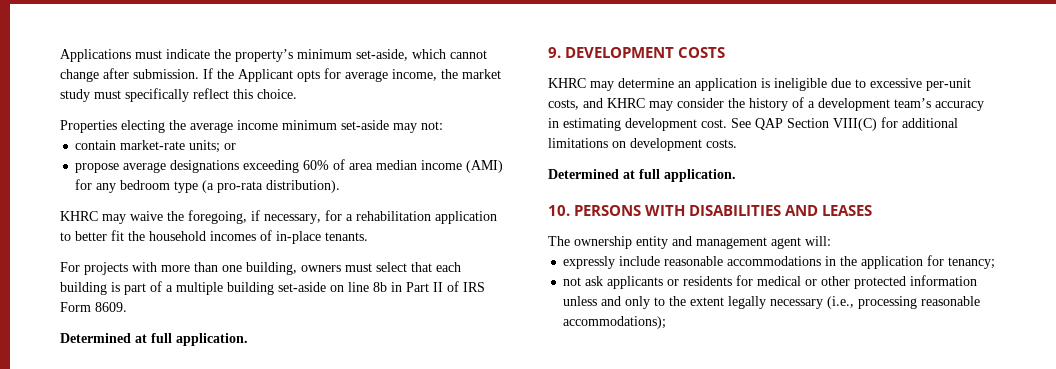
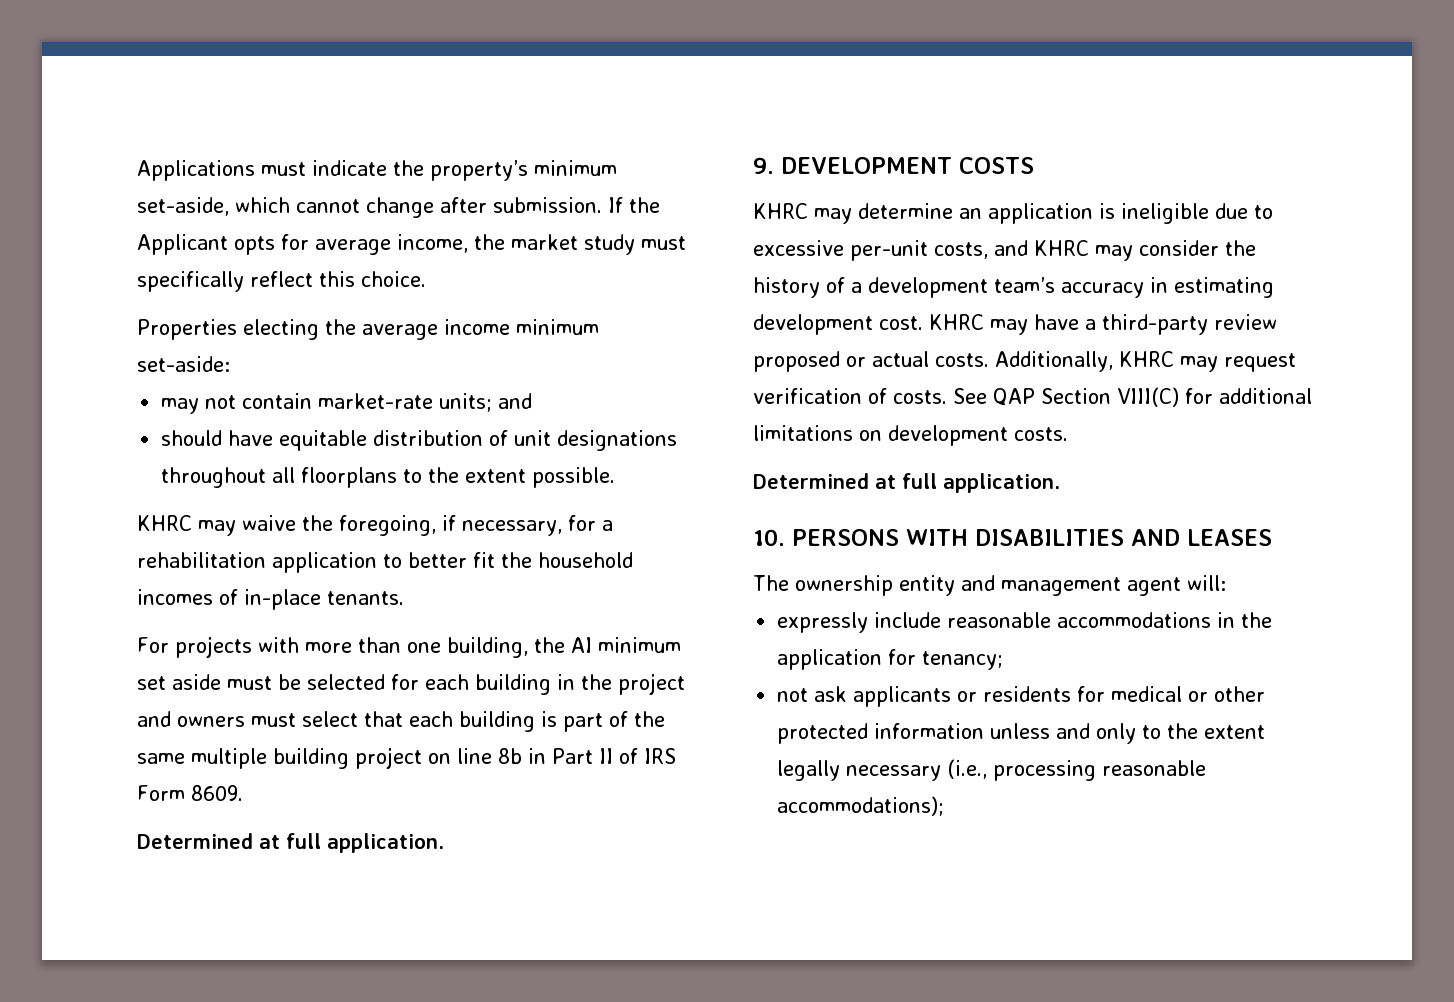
- Properties electing the average income minimum set-aside may not:
- contain market-rate units; or
- propose average designations exceeding 60% of area median income (AMI) for any bedroom type (a pro-rata distribution).
+ Properties electing the average income minimum set-aside:
+ may not contain market-rate units; and
+ should have equitable distribution of unit designations throughout all floorplans to the extent possible.
- For projects with more than one building, owners must select that each building is part of a multiple building set-aside on line 8b in Part II of IRS Form 8609.
+ For projects with more than one building, the AI minimum set aside must be selected for each building in the project and owners must select that each building is part of the same multiple building project on line 8b in Part II of IRS Form 8609.
+ KHRC may have a third-party review proposed or actual costs. Additionally, KHRC may request verification of costs.

